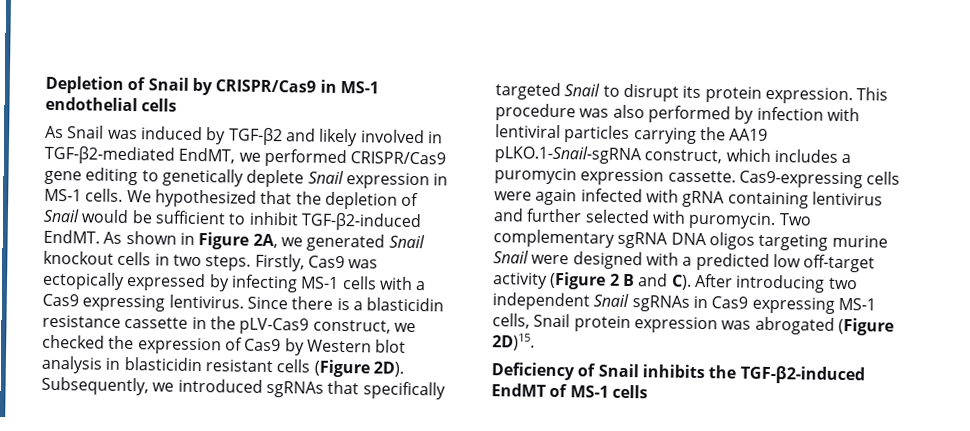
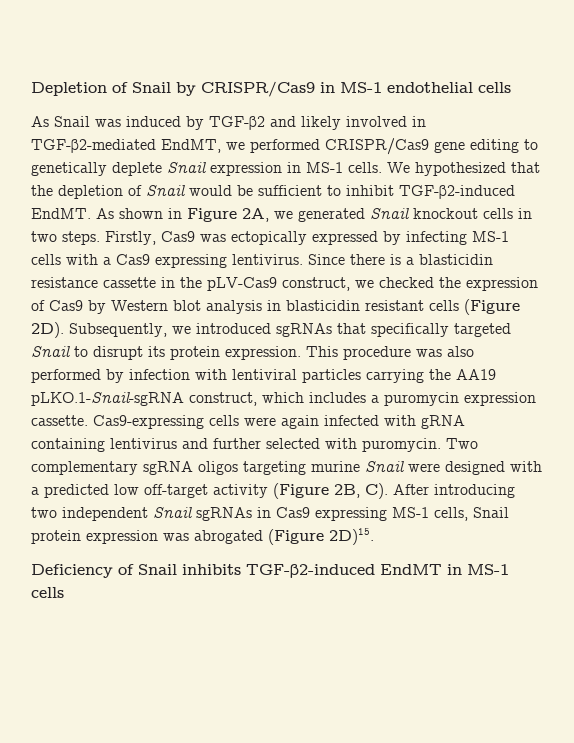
- Two complementary sgRNA DNA oligos targeting murine Snail were designed with a predicted low off-target activity (Figure 2 B and C). After introducing two independent Snail sgRNAs in Cas9 expressing MS-1 cells, Snail protein expression was abrogated (Figure 2D)15.
+ Two complementary sgRNA oligos targeting murine Snail were designed with a predicted low off-target activity (Figure 2B, C). After introducing two independent Snail sgRNAs in Cas9 expressing MS-1 cells, Snail protein expression was abrogated (Figure 2D)15.
- Deficiency of Snail inhibits the TGF-β2-induced EndMT of MS-1 cells
+ Deficiency of Snail inhibits TGF-β2-induced EndMT in MS-1 cells

